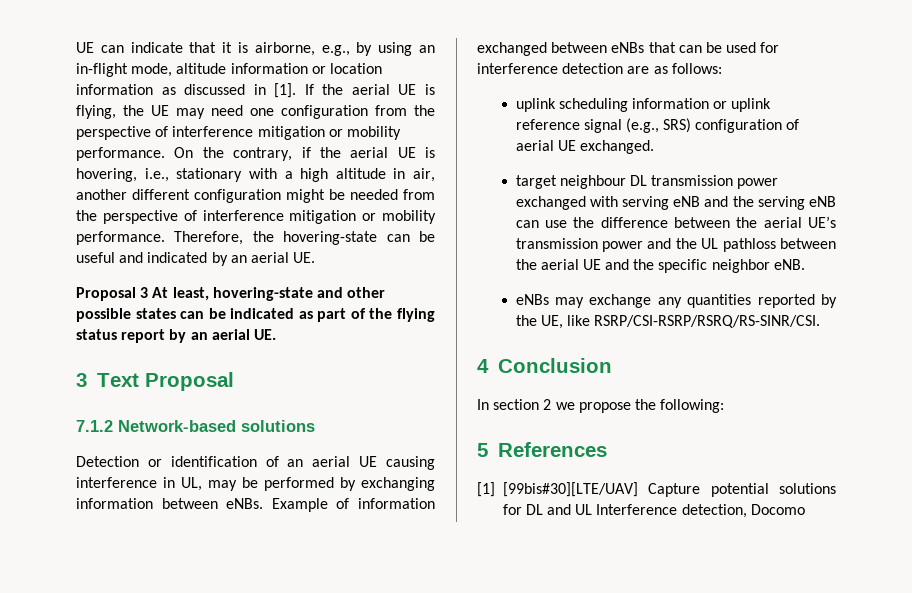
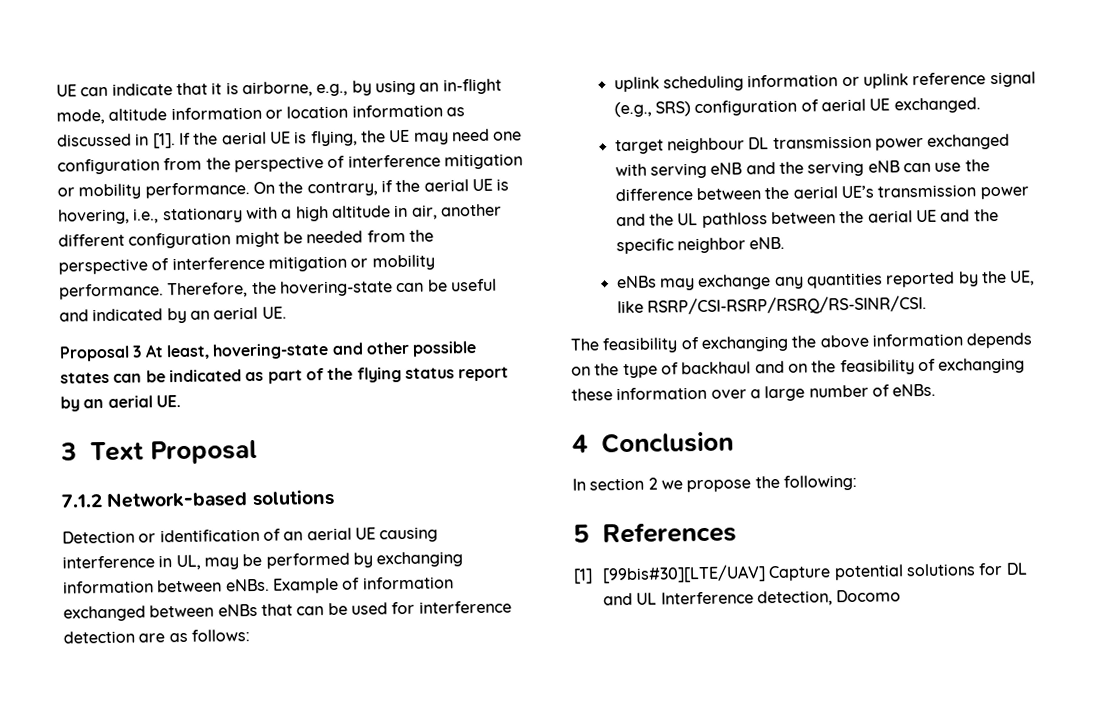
+ The feasibility of exchanging the above information depends on the type of backhaul and on the feasibility of exchanging these information over a large number of eNBs.

